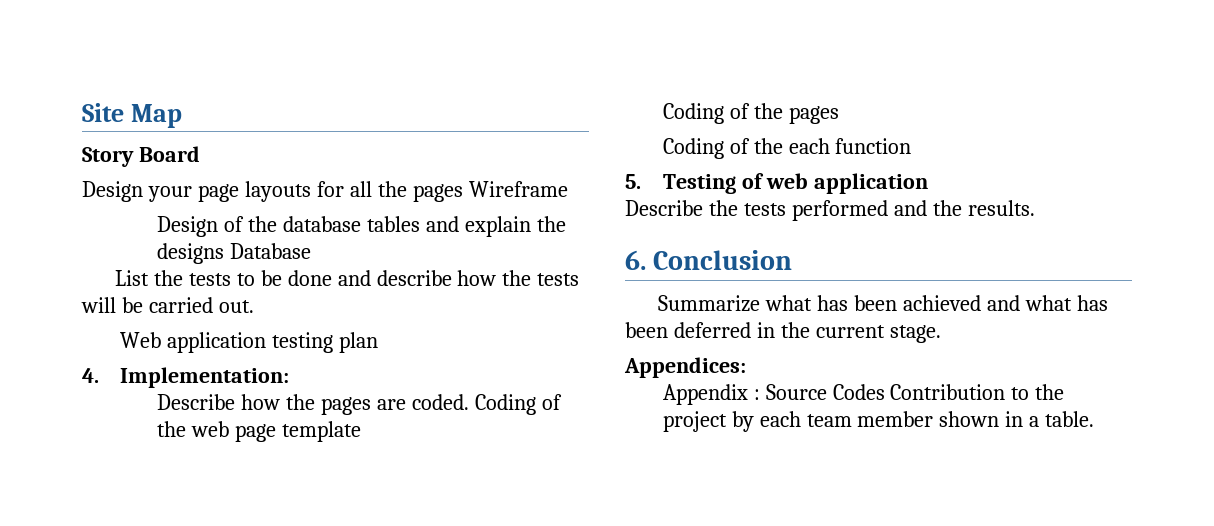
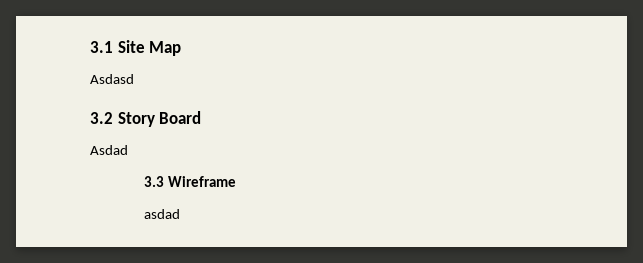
- Site Map
+ 3.1 Site Map
- Story Board
+ Asdasd
+ 3.2 Story Board
- Design your page layouts for all the pages Wireframe
- Design of the database tables and explain the designs Database
- List the tests to be done and describe how the tests will be carried out.
- Web application testing plan
- 4. Implementation:
- Describe how the pages are coded. Coding of the web page template
- Coding of the pages
- Coding of the each function
- 5. Testing of web application
- Describe the tests performed and the results.
- 6. Conclusion
- Summarize what has been achieved and what has been deferred in the current stage.
- Appendices:
- Appendix : Source Codes Contribution to the project by each team member shown in a table.
+ Asdad
+ 3.3 Wireframe
+ asdad

